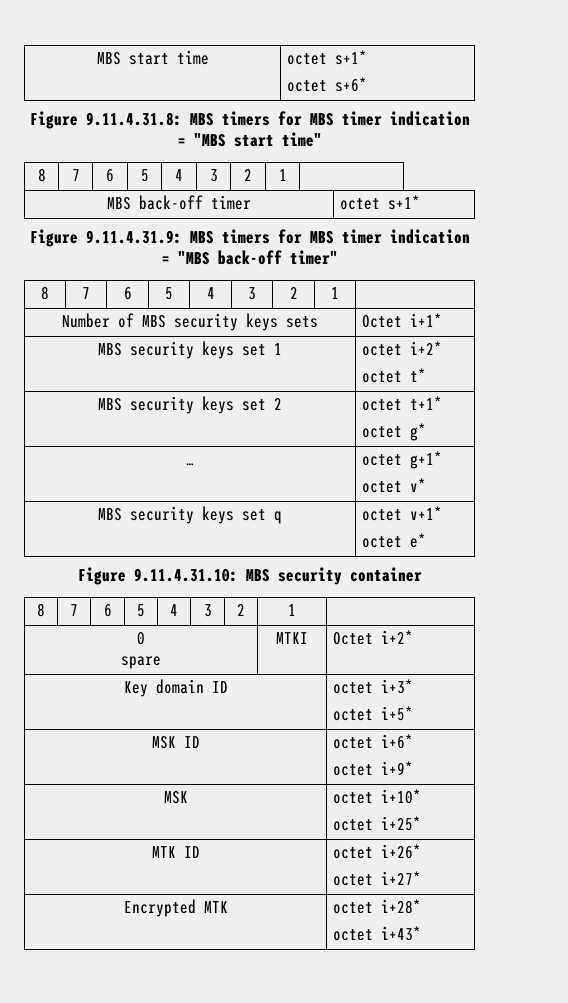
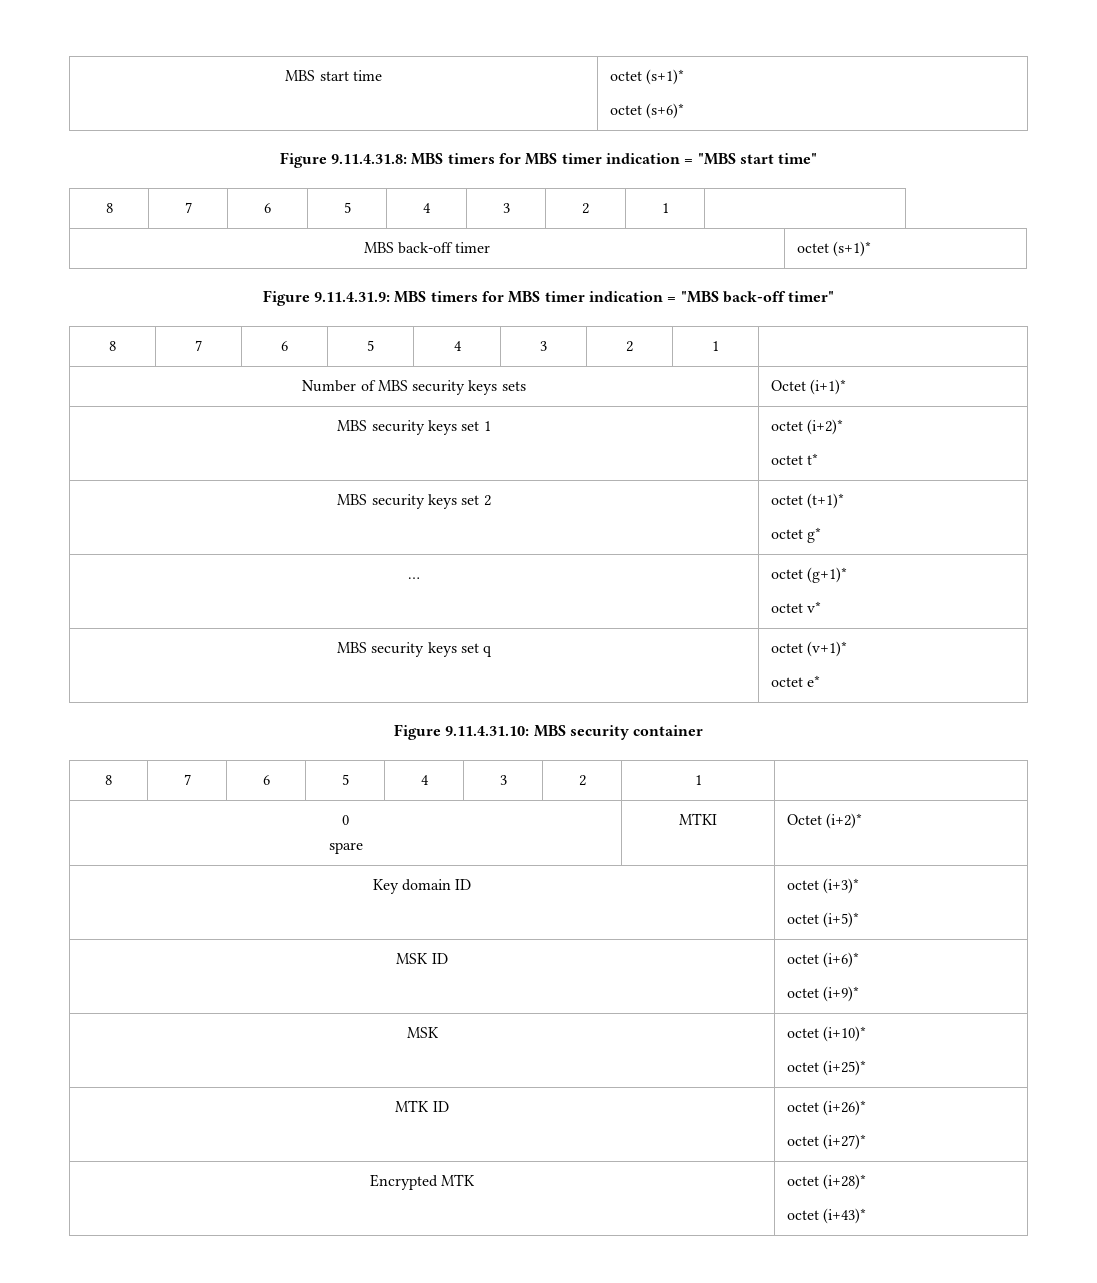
- MBS start time | octet s+1*
- octet s+6*
+ MBS start time | octet (s+1)*
+ octet (s+6)*
- MBS back-off timer | octet s+1*
+ MBS back-off timer | octet (s+1)*
- Number of MBS security keys sets | Octet i+1*
+ Number of MBS security keys sets | Octet (i+1)*
- MBS security keys set 1 | octet i+2*
+ MBS security keys set 1 | octet (i+2)*
- MBS security keys set 2 | octet t+1*
+ MBS security keys set 2 | octet (t+1)*
- … | octet g+1*
+ … | octet (g+1)*
- MBS security keys set q | octet v+1*
+ MBS security keys set q | octet (v+1)*
  0
- spare | MTKI | Octet i+2*
+ spare | MTKI | Octet (i+2)*
- Key domain ID | octet i+3*
- octet i+5*
+ Key domain ID | octet (i+3)*
+ octet (i+5)*
- MSK ID | octet i+6*
- octet i+9*
+ MSK ID | octet (i+6)*
+ octet (i+9)*
- MSK | octet i+10*
- octet i+25*
+ MSK | octet (i+10)*
+ octet (i+25)*
- MTK ID | octet i+26*
- octet i+27*
+ MTK ID | octet (i+26)*
+ octet (i+27)*
- Encrypted MTK | octet i+28*
- octet i+43*
+ Encrypted MTK | octet (i+28)*
+ octet (i+43)*

